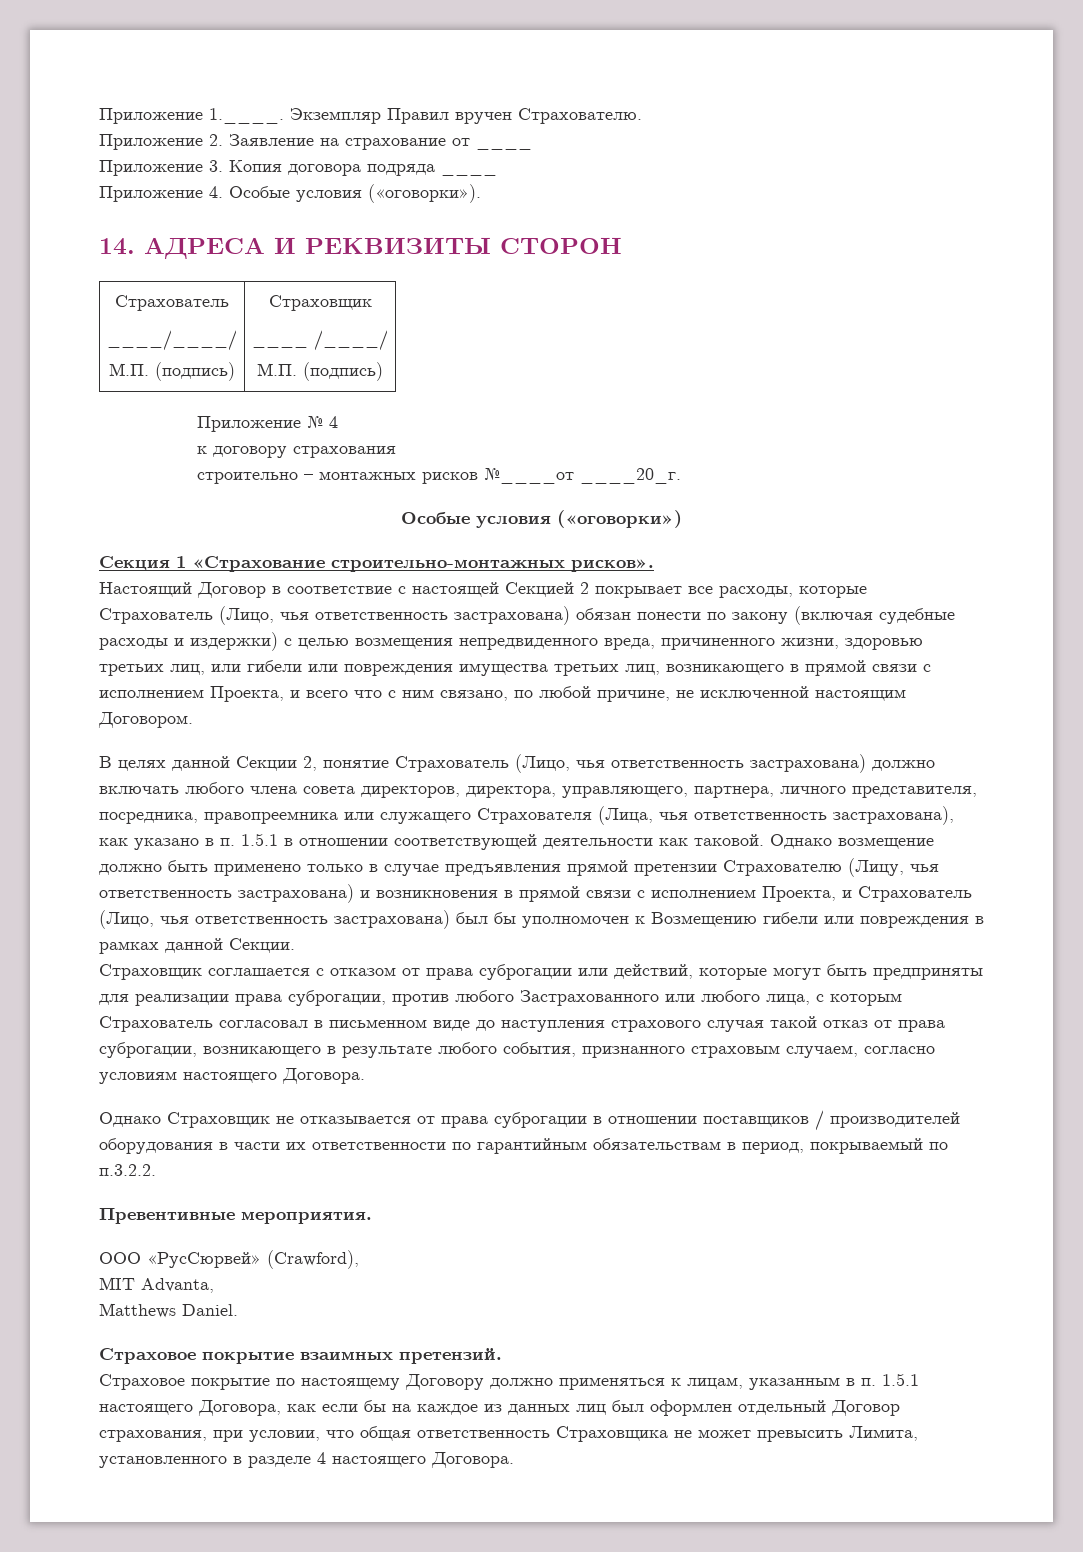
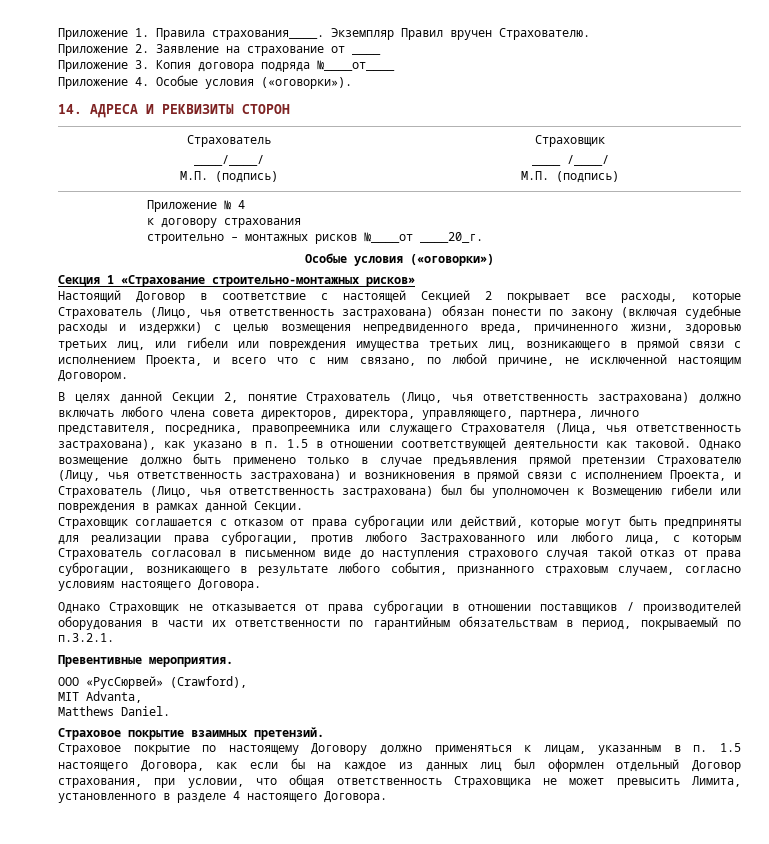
- Приложение 1.____. Экземпляр Правил вручен Страхователю.
+ Приложение 1. Правила страхования____. Экземпляр Правил вручен Страхователю.
- Приложение 3. Копия договора подряда ____
+ Приложение 3. Копия договора подряда №____от____
- Секция 1 «Страхование строительно-монтажных рисков».
+ Секция 1 «Страхование строительно-монтажных рисков»
- В целях данной Секции 2, понятие Страхователь (Лицо, чья ответственность застрахована) должно включать любого члена совета директоров, директора, управляющего, партнера, личного представителя, посредника, правопреемника или служащего Страхователя (Лица, чья ответственность застрахована), как указано в п. 1.5.1 в отношении соответствующей деятельности как таковой.
+ В целях данной Секции 2, понятие Страхователь (Лицо, чья ответственность застрахована) должно включать любого члена совета директоров, директора, управляющего, партнера, личного представителя, посредника, правопреемника или служащего Страхователя (Лица, чья ответственность застрахована), как указано в п. 1.5 в отношении соответствующей деятельности как таковой.
- Однако Страховщик не отказывается от права суброгации в отношении поставщиков / производителей оборудования в части их ответственности по гарантийным обязательствам в период, покрываемый по п.3.2.2.
+ Однако Страховщик не отказывается от права суброгации в отношении поставщиков / производителей оборудования в части их ответственности по гарантийным обязательствам в период, покрываемый по п.3.2.1.
- Страховое покрытие по настоящему Договору должно применяться к лицам, указанным в п. 1.5.1 настоящего Договора, как если бы на каждое из данных лиц был оформлен отдельный Договор страхования, при условии, что общая ответственность Страховщика не может превысить Лимита, установленного в разделе 4 настоящего Договора.
+ Страховое покрытие по настоящему Договору должно применяться к лицам, указанным в п. 1.5 настоящего Договора, как если бы на каждое из данных лиц был оформлен отдельный Договор страхования, при условии, что общая ответственность Страховщика не может превысить Лимита, установленного в разделе 4 настоящего Договора.

